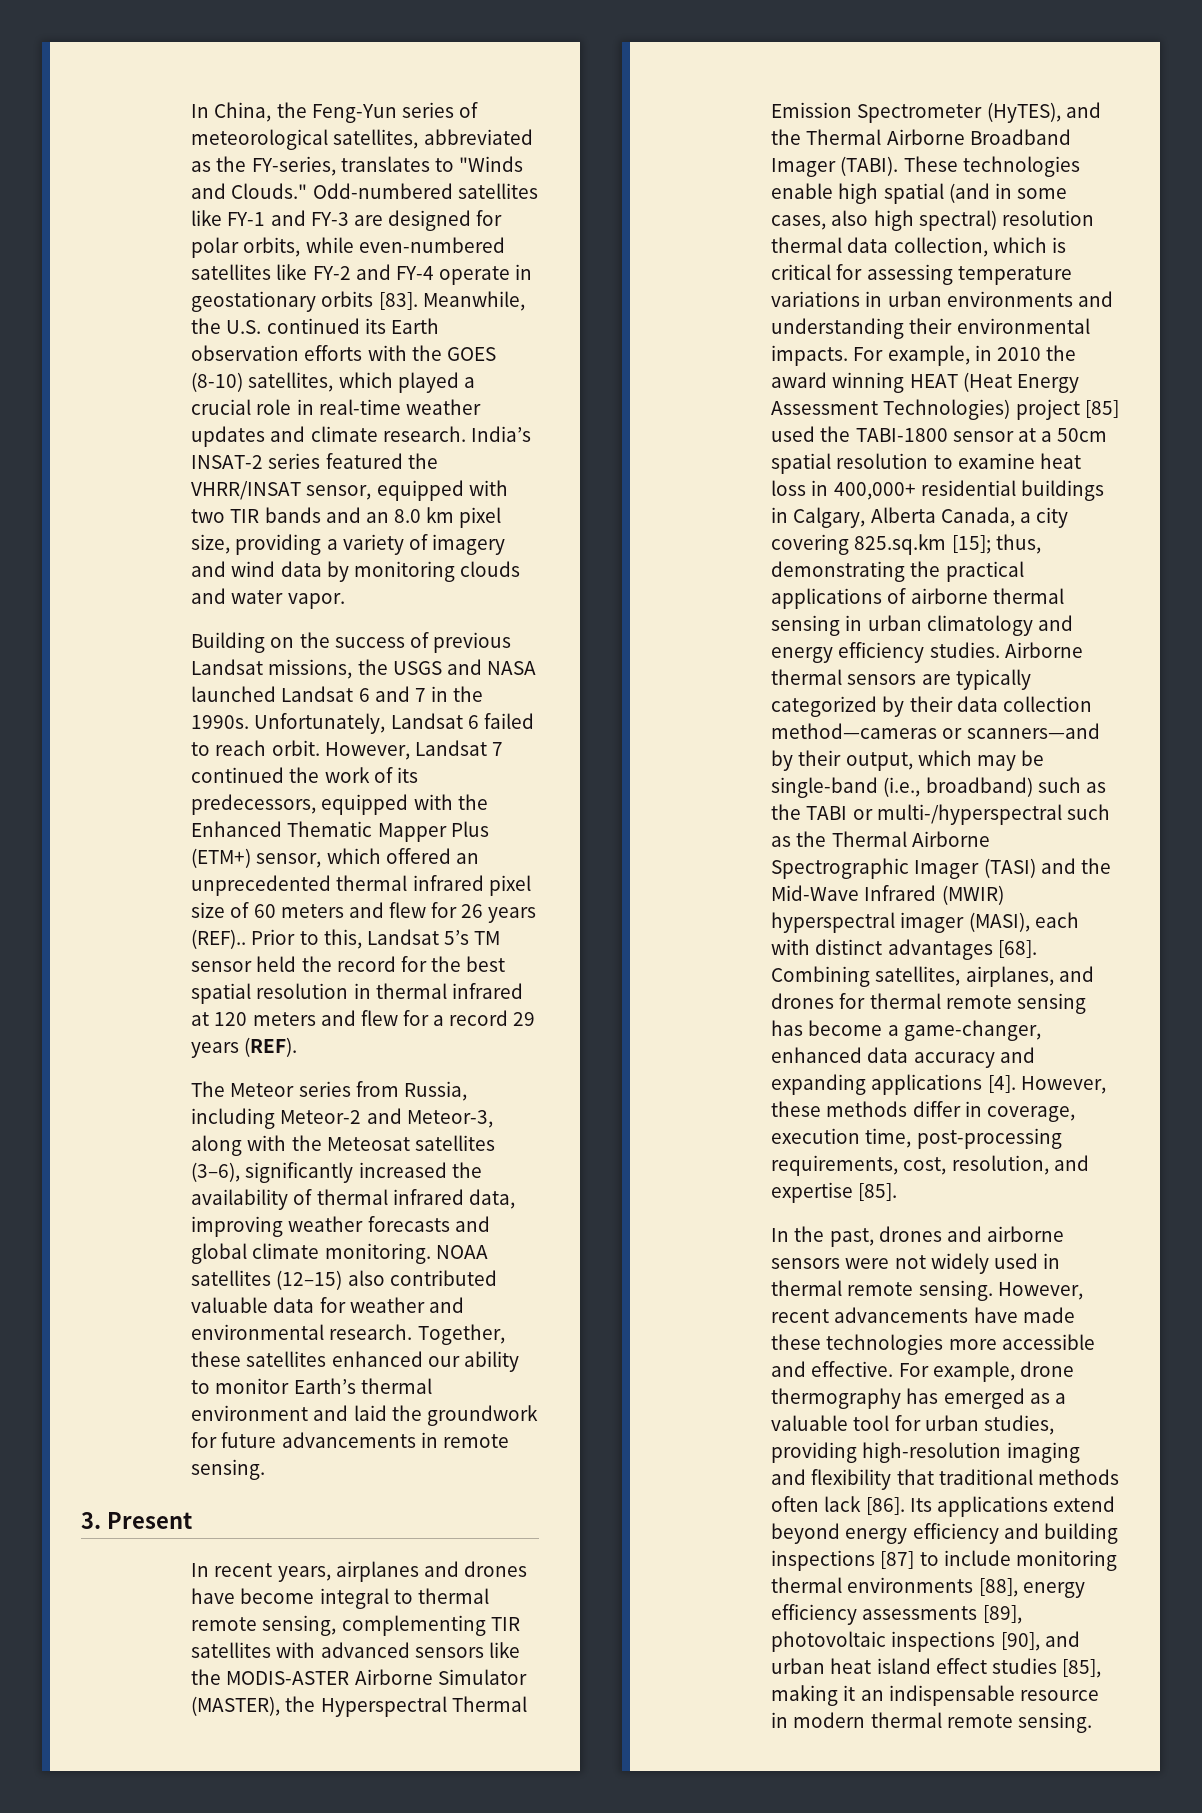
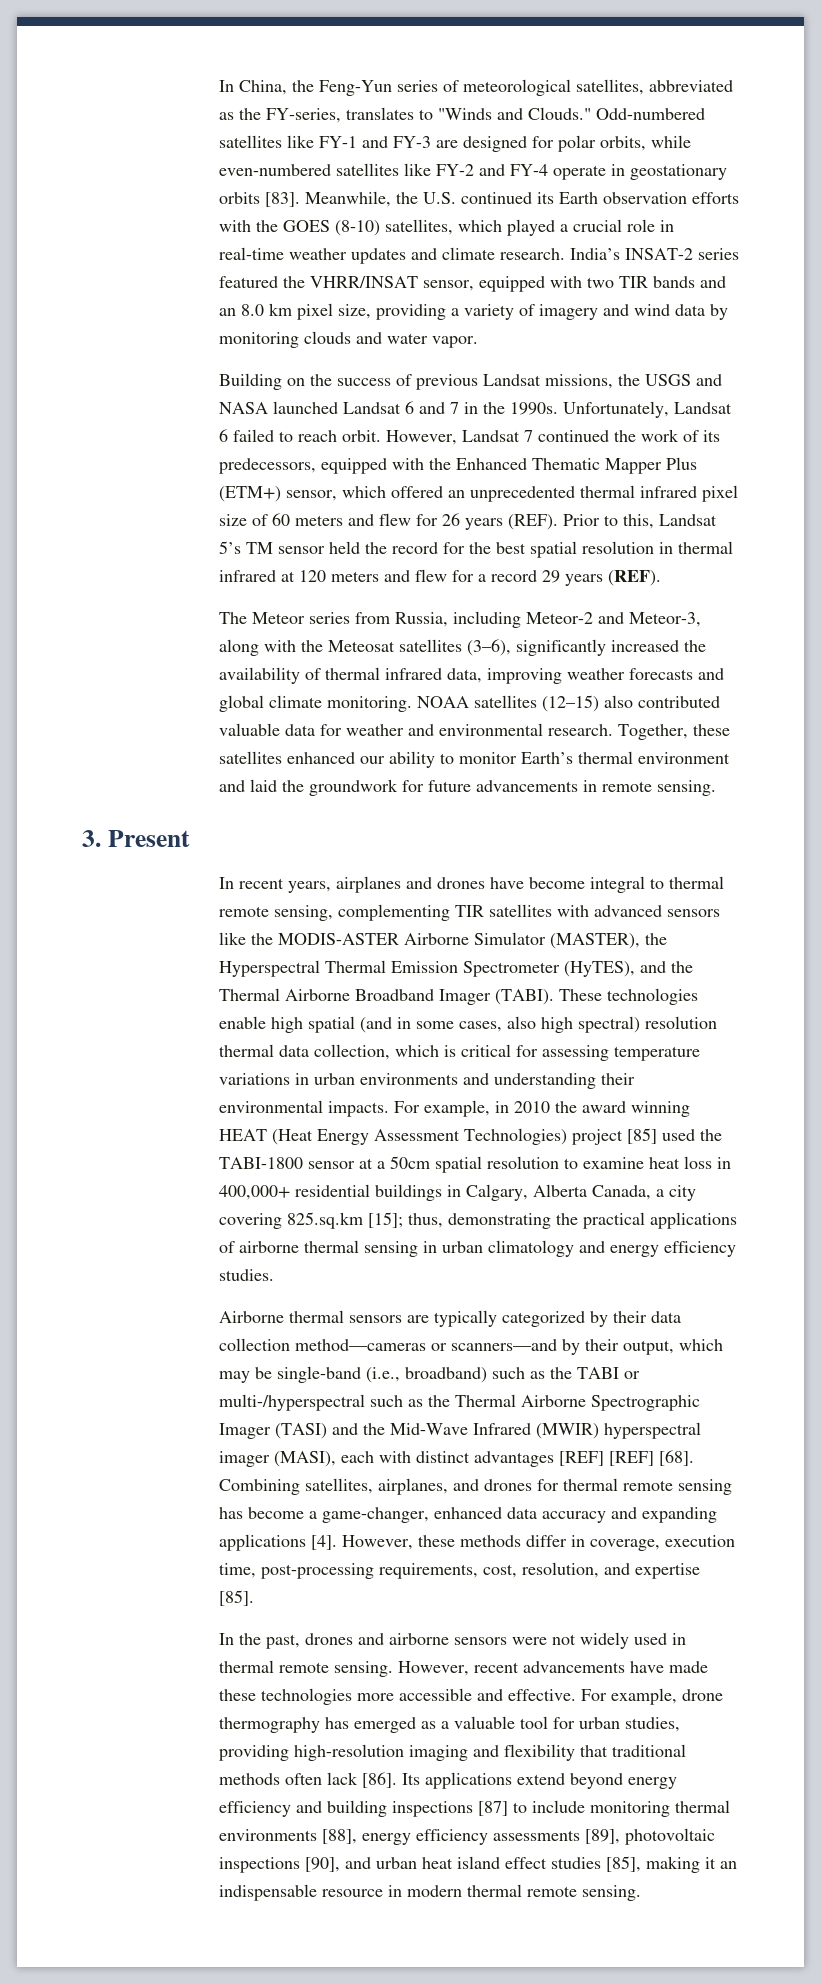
- However, Landsat 7 continued the work of its predecessors, equipped with the Enhanced Thematic Mapper Plus (ETM+) sensor, which offered an unprecedented thermal infrared pixel size of 60 meters and flew for 26 years (REF)..
+ However, Landsat 7 continued the work of its predecessors, equipped with the Enhanced Thematic Mapper Plus (ETM+) sensor, which offered an unprecedented thermal infrared pixel size of 60 meters and flew for 26 years (REF).
- thus, demonstrating the practical applications of airborne thermal sensing in urban climatology and energy efficiency studies. Airborne thermal sensors are typically categorized by their data collection method—cameras or scanners—and by their output, which may be single-band (i.e., broadband) such as the TABI or multi-/hyperspectral such as the Thermal Airborne Spectrographic Imager (TASI) and the Mid-Wave Infrared (MWIR) hyperspectral imager (MASI), each with distinct advantages [68].
+ thus, demonstrating the practical applications of airborne thermal sensing in urban climatology and energy efficiency studies.
+ Airborne thermal sensors are typically categorized by their data collection method—cameras or scanners—and by their output, which may be single-band (i.e., broadband) such as the TABI or multi-/hyperspectral such as the Thermal Airborne Spectrographic Imager (TASI) and the Mid-Wave Infrared (MWIR) hyperspectral imager (MASI), each with distinct advantages [REF] [REF] [68].

